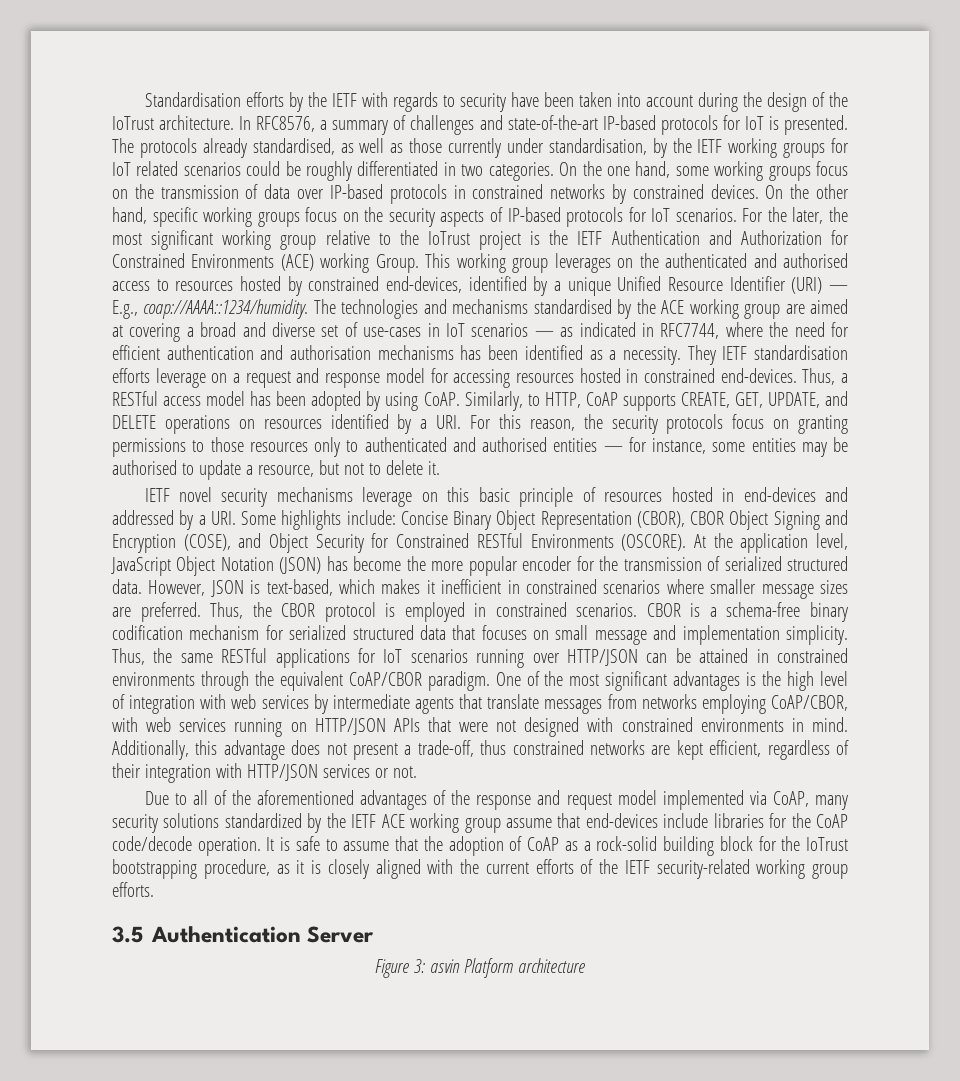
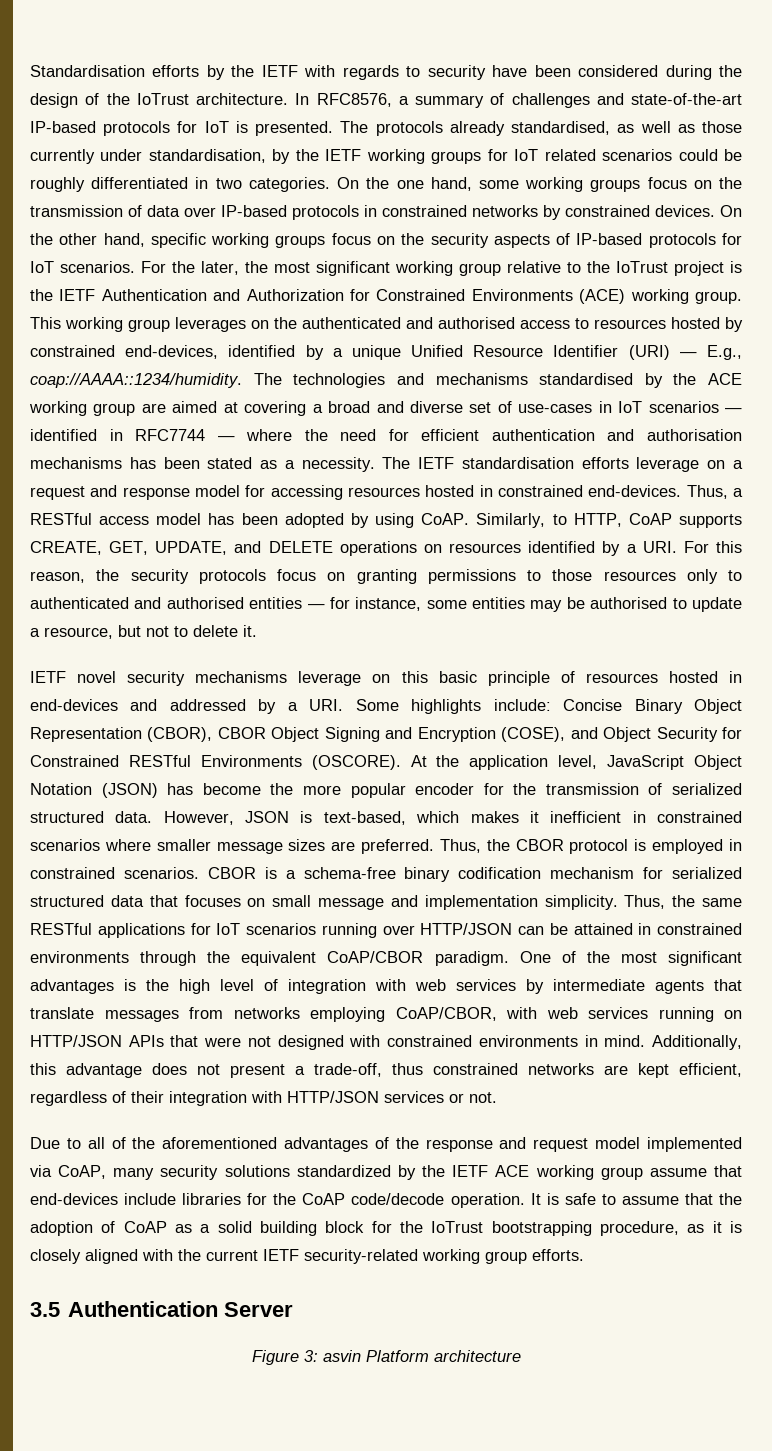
- Standardisation efforts by the IETF with regards to security have been taken into account during the design of the IoTrust architecture.
+ Standardisation efforts by the IETF with regards to security have been considered during the design of the IoTrust architecture.
- For the later, the most significant working group relative to the IoTrust project is the IETF Authentication and Authorization for Constrained Environments (ACE) working Group.
+ For the later, the most significant working group relative to the IoTrust project is the IETF Authentication and Authorization for Constrained Environments (ACE) working group.
- The technologies and mechanisms standardised by the ACE working group are aimed at covering a broad and diverse set of use-cases in IoT scenarios — as indicated in RFC7744, where the need for efficient authentication and authorisation mechanisms has been identified as a necessity.
+ The technologies and mechanisms standardised by the ACE working group are aimed at covering a broad and diverse set of use-cases in IoT scenarios — identified in RFC7744 — where the need for efficient authentication and authorisation mechanisms has been stated as a necessity.
- They IETF standardisation efforts leverage on a request and response model for accessing resources hosted in constrained end-devices.
+ The IETF standardisation efforts leverage on a request and response model for accessing resources hosted in constrained end-devices.
- It is safe to assume that the adoption of CoAP as a rock-solid building block for the IoTrust bootstrapping procedure, as it is closely aligned with the current efforts of the IETF security-related working group efforts.
+ It is safe to assume that the adoption of CoAP as a solid building block for the IoTrust bootstrapping procedure, as it is closely aligned with the current IETF security-related working group efforts.

